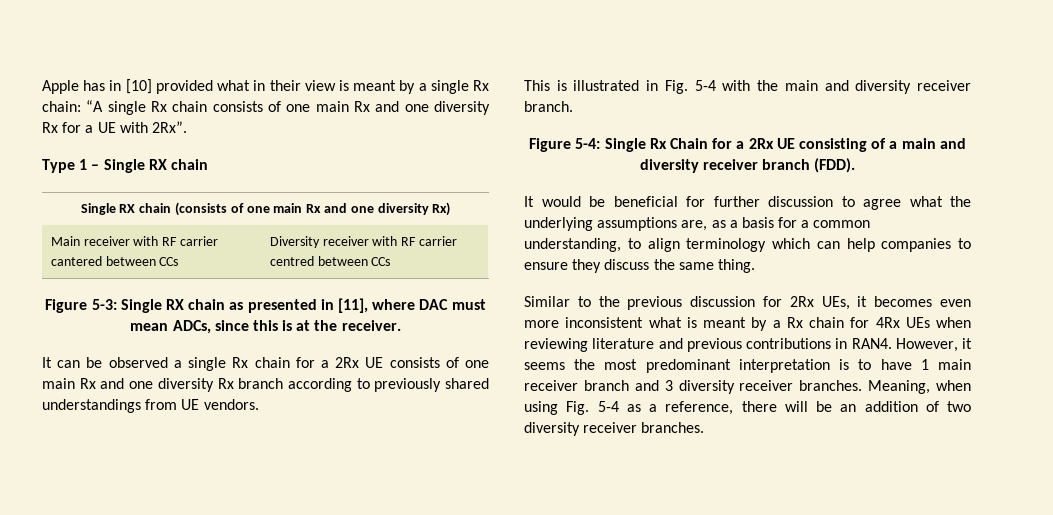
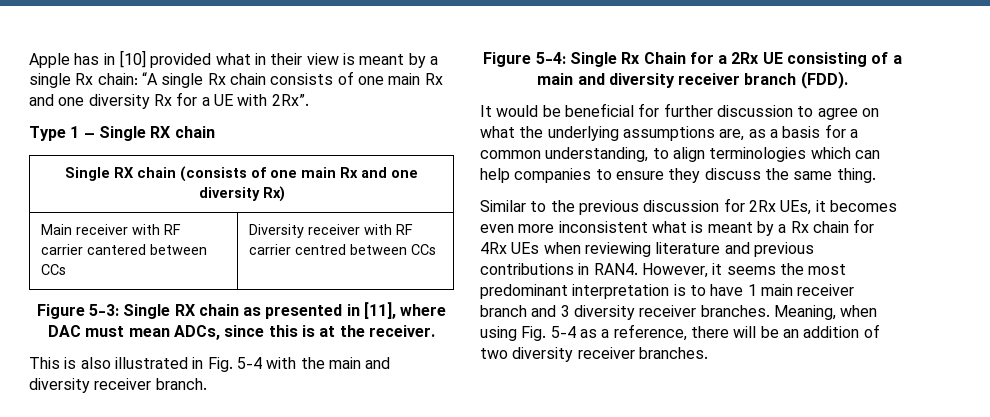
- It can be observed a single Rx chain for a 2Rx UE consists of one main Rx and one diversity Rx branch according to previously shared understandings from UE vendors.
- This is illustrated in Fig. 5-4 with the main and diversity receiver branch.
+ This is also illustrated in Fig. 5-4 with the main and diversity receiver branch.
- It would be beneficial for further discussion to agree what the underlying assumptions are, as a basis for a common understanding, to align terminology which can help companies to ensure they discuss the same thing.
+ It would be beneficial for further discussion to agree on what the underlying assumptions are, as a basis for a common understanding, to align terminologies which can help companies to ensure they discuss the same thing.

